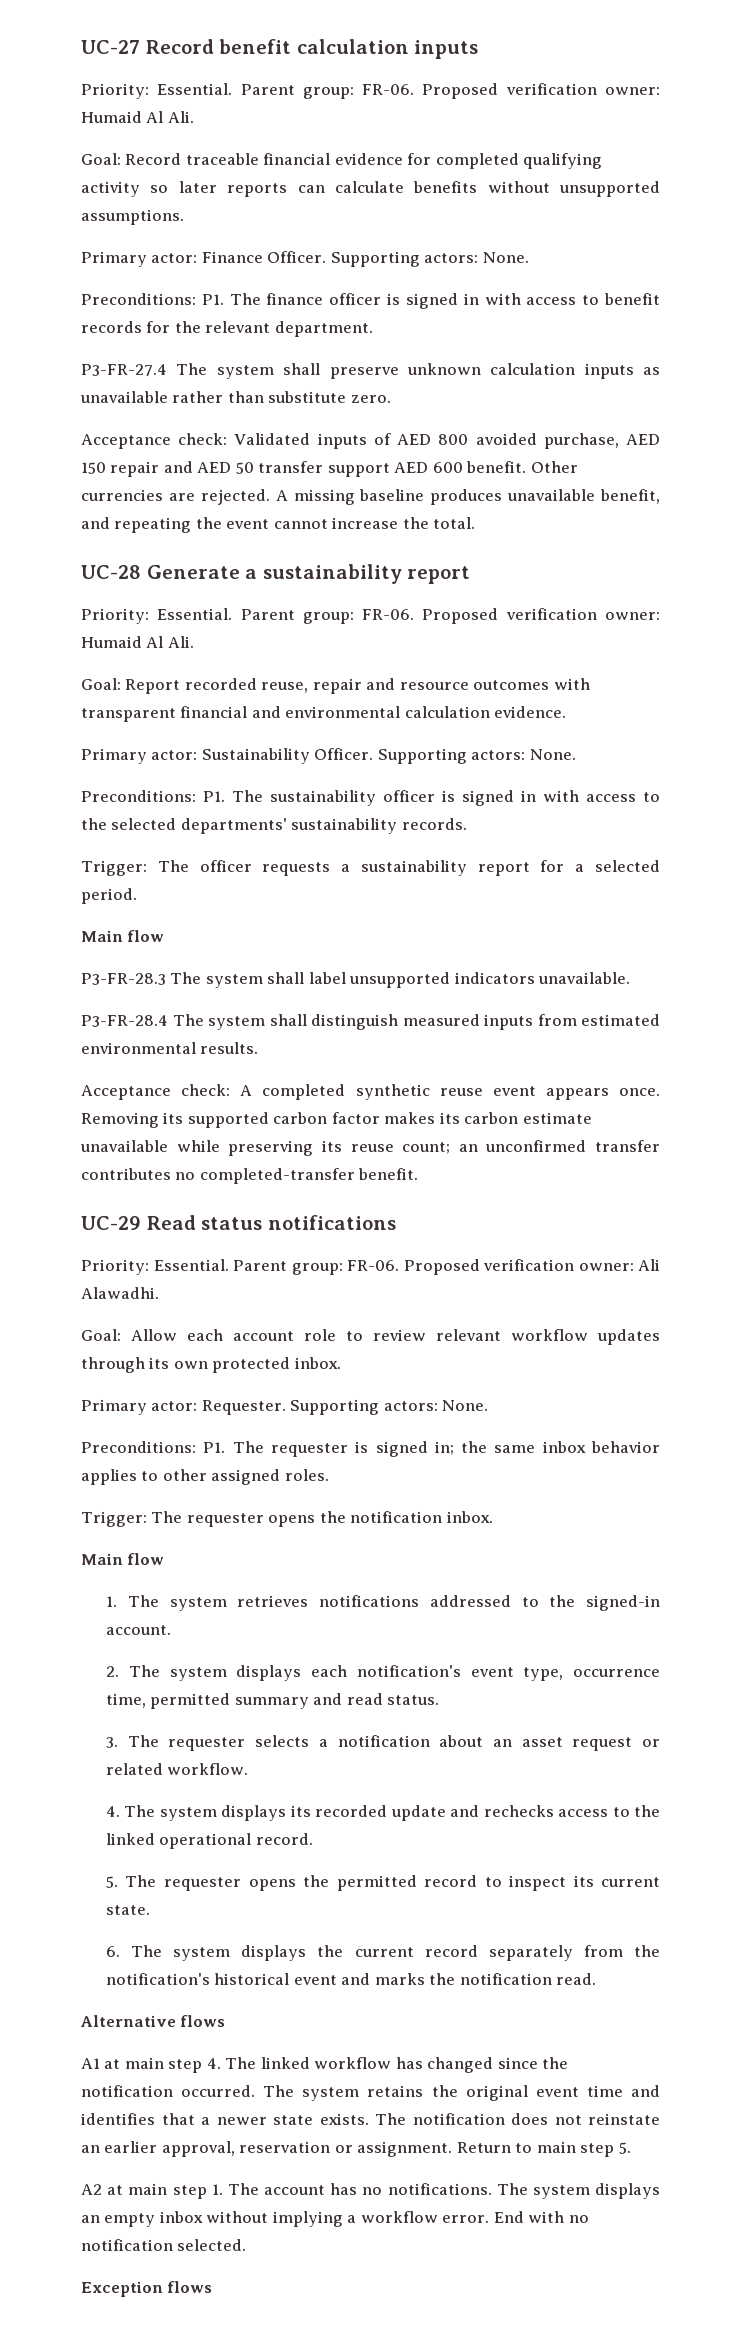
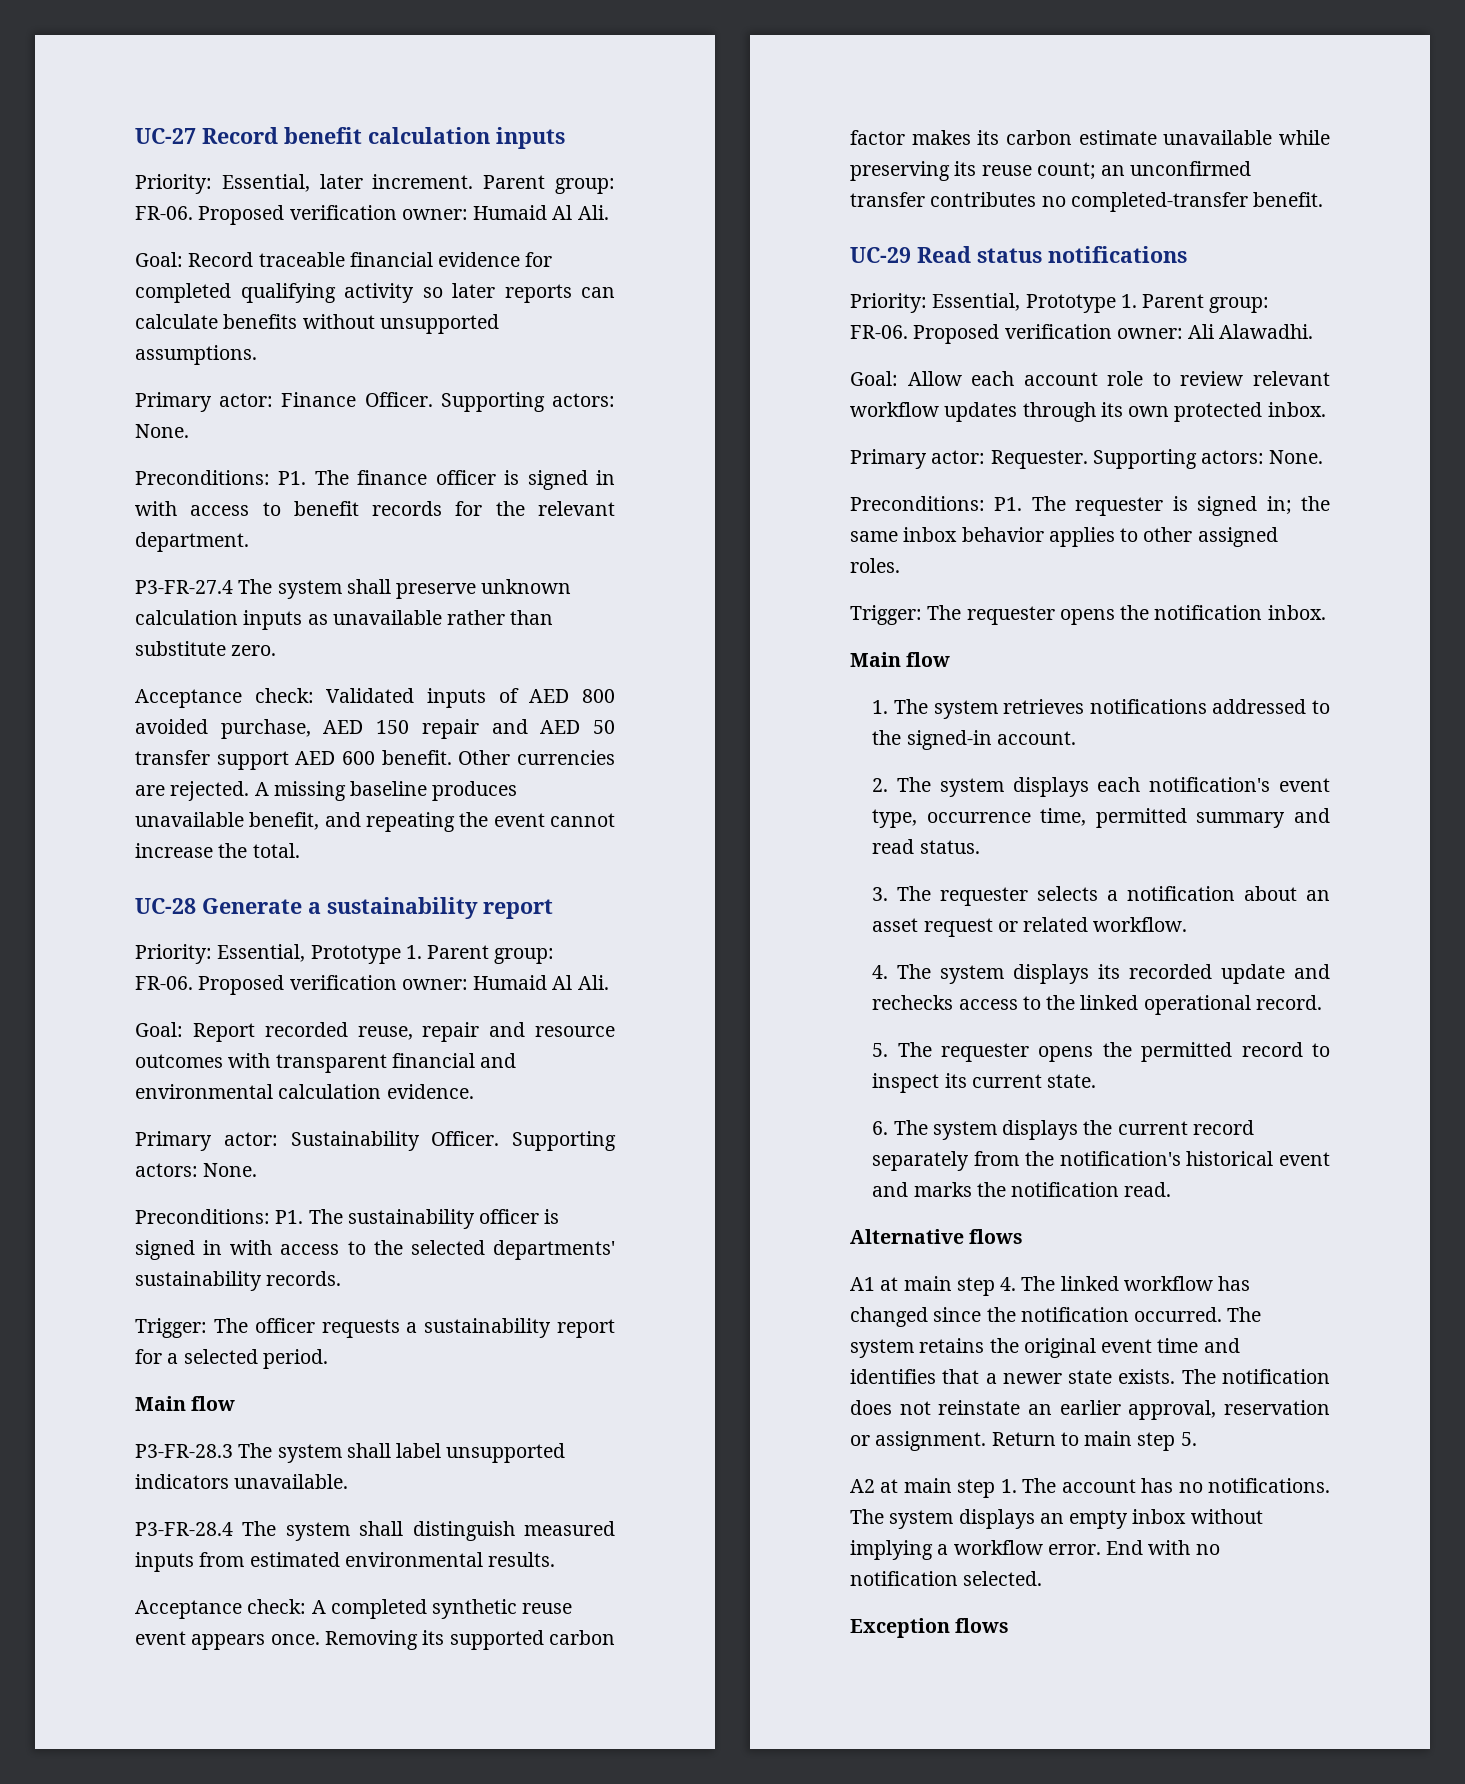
  UC-27 Record benefit calculation inputs
- Priority: Essential.
+ Priority: Essential, later increment.
  UC-28 Generate a sustainability report
- Priority: Essential. Parent group: FR-06.
+ Priority: Essential, Prototype 1. Parent group: FR-06.
  UC-29 Read status notifications
- Priority: Essential. Parent group: FR-06.
+ Priority: Essential, Prototype 1. Parent group: FR-06.

